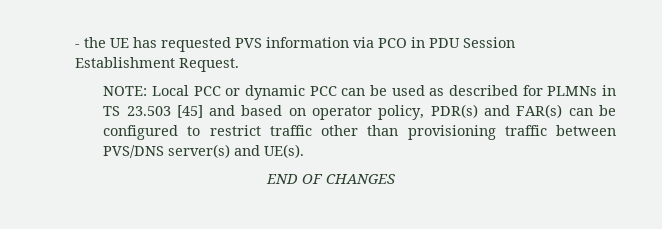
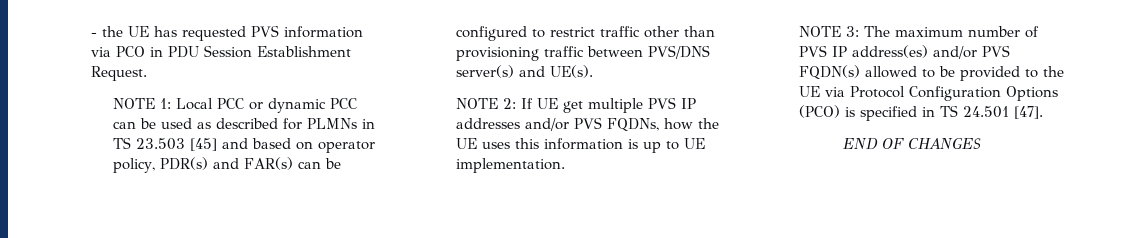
- NOTE: Local PCC or dynamic PCC can be used as described for PLMNs in TS 23.503 [45] and based on operator policy, PDR(s) and FAR(s) can be configured to restrict traffic other than provisioning traffic between PVS/DNS server(s) and UE(s).
+ NOTE 1: Local PCC or dynamic PCC can be used as described for PLMNs in TS 23.503 [45] and based on operator policy, PDR(s) and FAR(s) can be configured to restrict traffic other than provisioning traffic between PVS/DNS server(s) and UE(s).
+ NOTE 2: If UE get multiple PVS IP addresses and/or PVS FQDNs, how the UE uses this information is up to UE implementation.
+ NOTE 3: The maximum number of PVS IP address(es) and/or PVS FQDN(s) allowed to be provided to the UE via Protocol Configuration Options (PCO) is specified in TS 24.501 [47].

